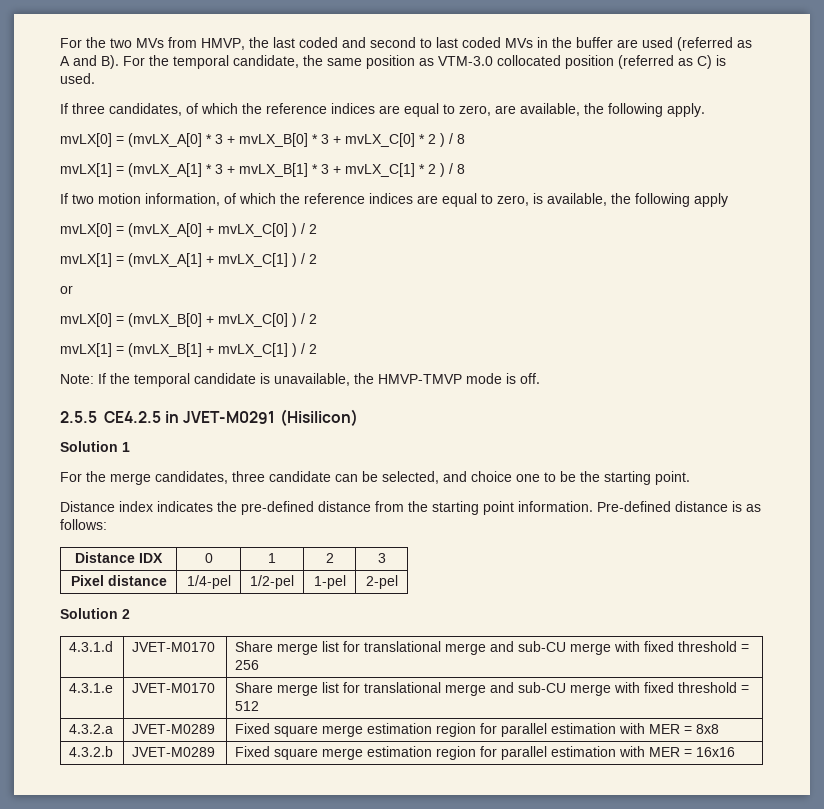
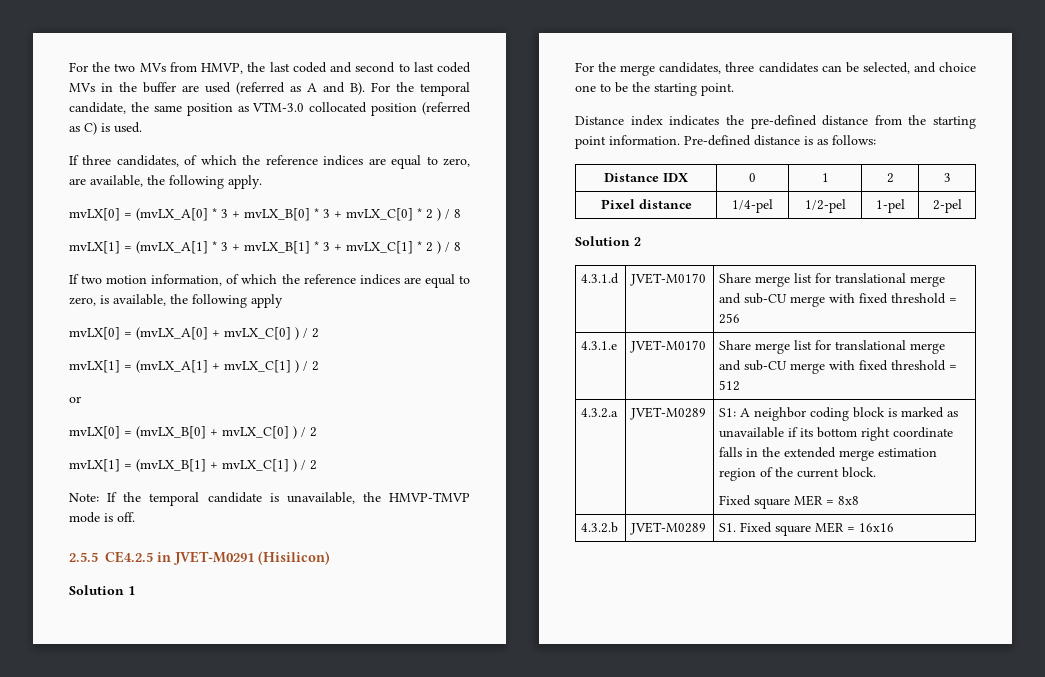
- For the merge candidates, three candidate can be selected, and choice one to be the starting point.
+ For the merge candidates, three candidates can be selected, and choice one to be the starting point.
- 4.3.2.a | JVET-M0289 | Fixed square merge estimation region for parallel estimation with MER = 8x8
+ 4.3.2.a | JVET-M0289 | S1: A neighbor coding block is marked as unavailable if its bottom right coordinate falls in the extended merge estimation region of the current block.
+ Fixed square MER = 8x8
- 4.3.2.b | JVET-M0289 | Fixed square merge estimation region for parallel estimation with MER = 16x16
+ 4.3.2.b | JVET-M0289 | S1. Fixed square MER = 16x16

